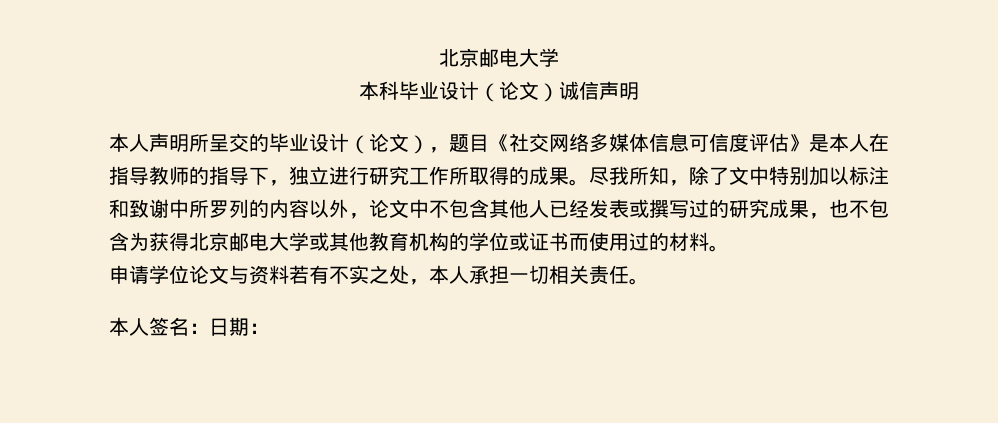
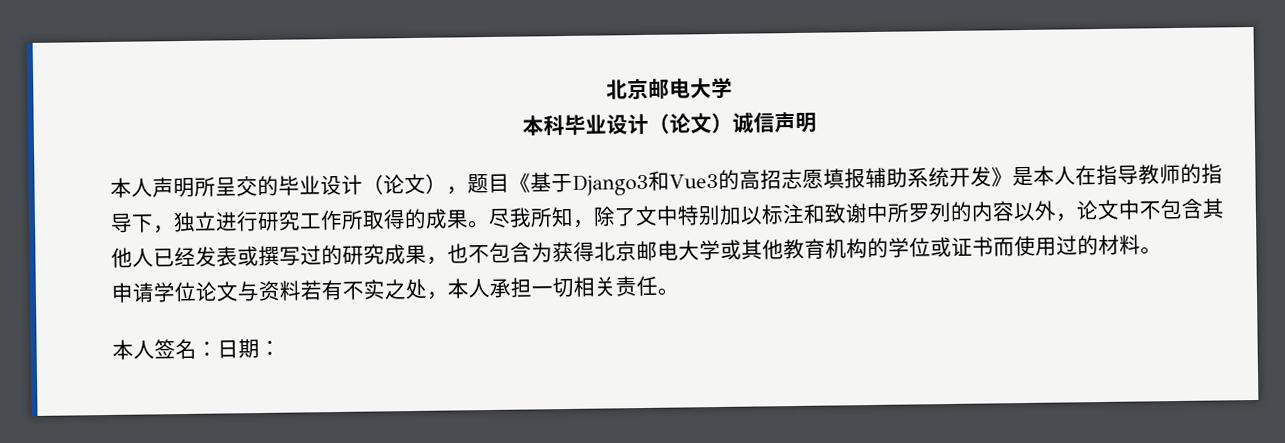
- 本人声明所呈交的毕业设计（论文），题目《社交网络多媒体信息可信度评估》是本人在指导教师的指导下，独立进行研究工作所取得的成果。
+ 本人声明所呈交的毕业设计（论文），题目《基于Django3和Vue3的高招志愿填报辅助系统开发》是本人在指导教师的指导下，独立进行研究工作所取得的成果。

